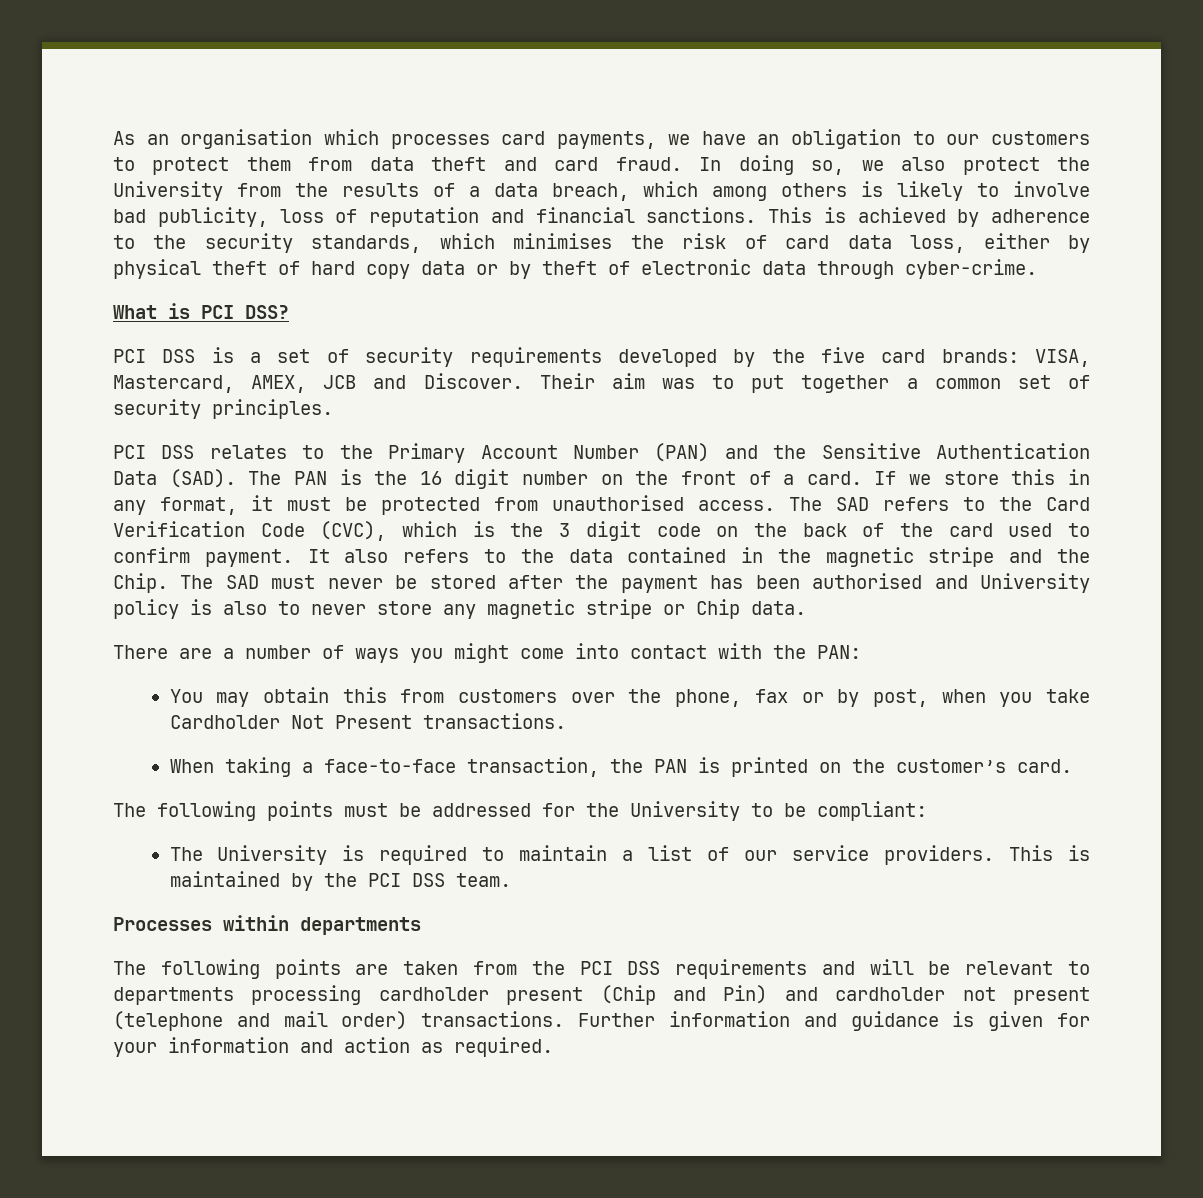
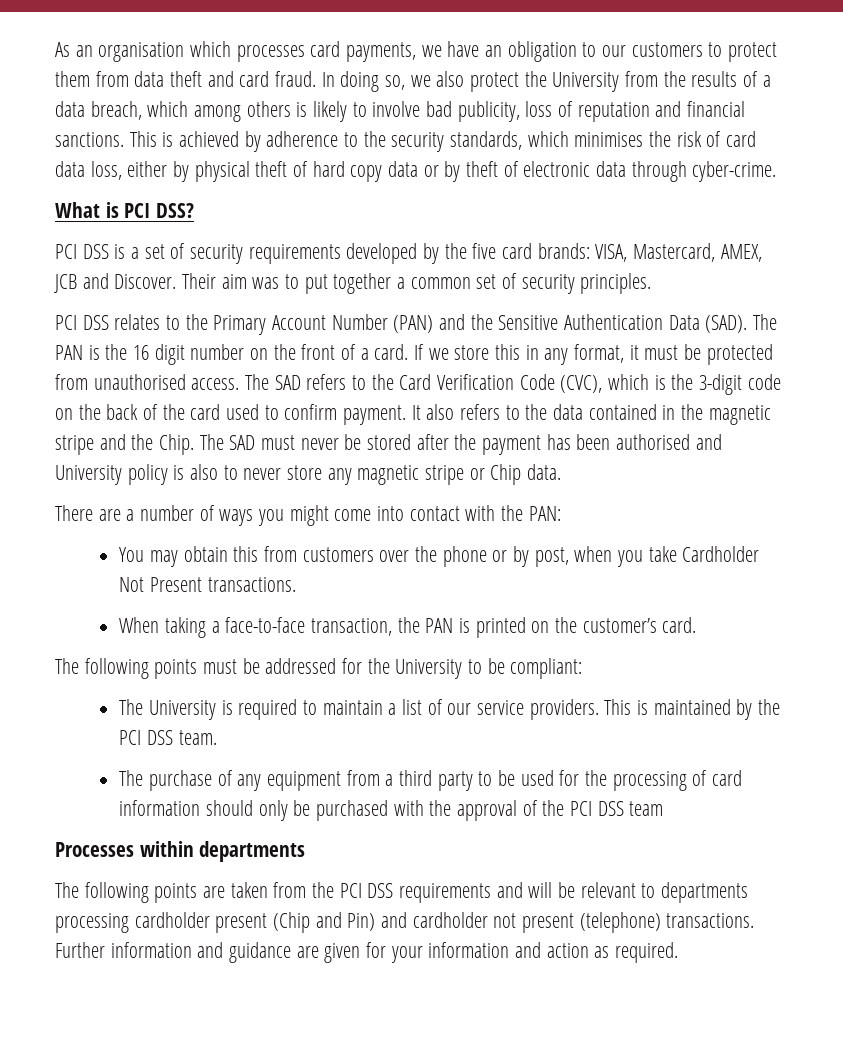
- The SAD refers to the Card Verification Code (CVC), which is the 3 digit code on the back of the card used to confirm payment.
+ The SAD refers to the Card Verification Code (CVC), which is the 3-digit code on the back of the card used to confirm payment.
- You may obtain this from customers over the phone, fax or by post, when you take Cardholder Not Present transactions.
+ You may obtain this from customers over the phone or by post, when you take Cardholder Not Present transactions.
+ The purchase of any equipment from a third party to be used for the processing of card information should only be purchased with the approval of the PCI DSS team
- The following points are taken from the PCI DSS requirements and will be relevant to departments processing cardholder present (Chip and Pin) and cardholder not present (telephone and mail order) transactions.
+ The following points are taken from the PCI DSS requirements and will be relevant to departments processing cardholder present (Chip and Pin) and cardholder not present (telephone) transactions.
- Further information and guidance is given for your information and action as required.
+ Further information and guidance are given for your information and action as required.

